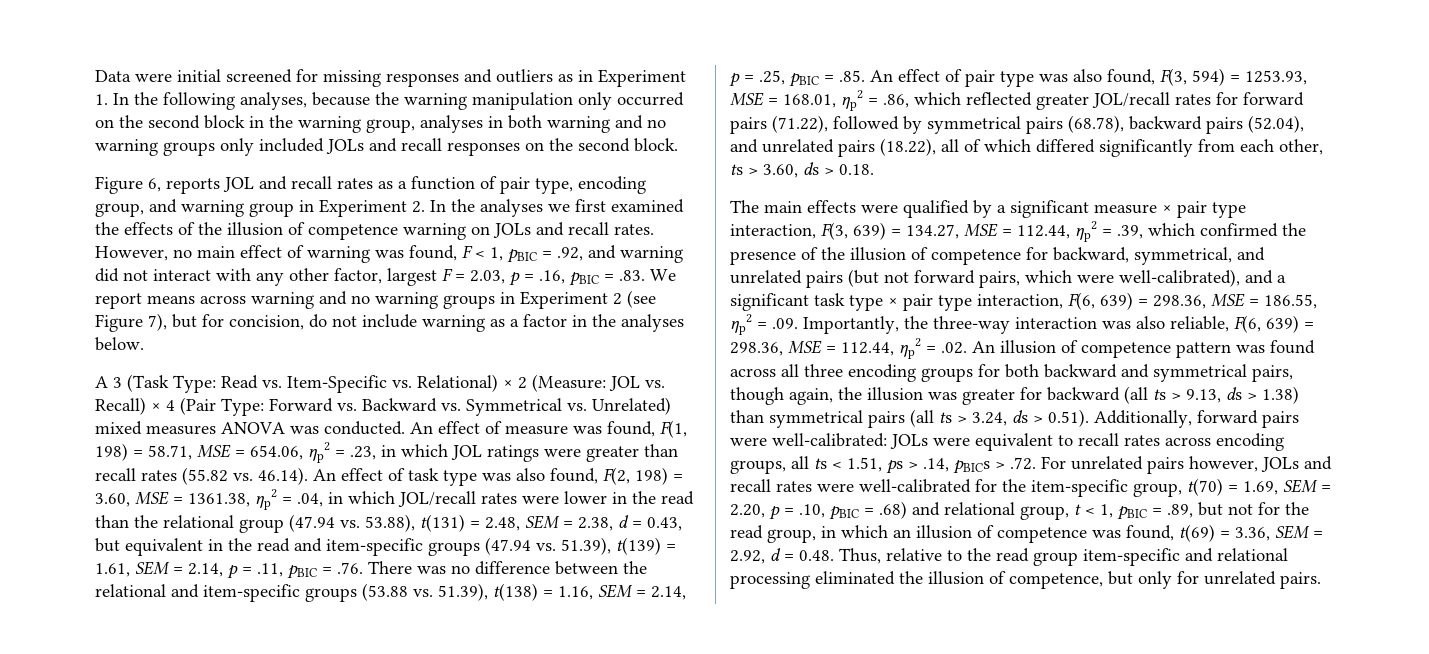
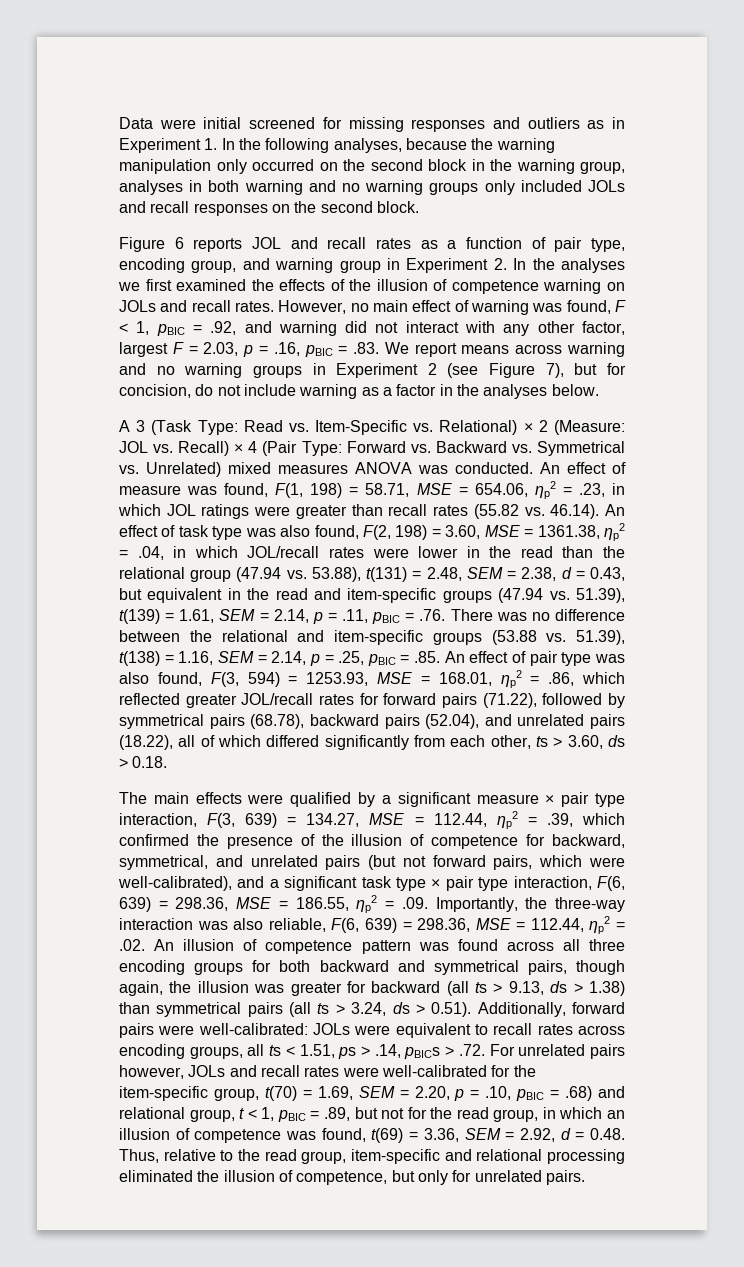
- Figure 6, reports JOL and recall rates as a function of pair type, encoding group, and warning group in Experiment 2. In the analyses we first examined the effects of the illusion of competence warning on JOLs and recall rates.
+ Figure 6 reports JOL and recall rates as a function of pair type, encoding group, and warning group in Experiment 2. In the analyses we first examined the effects of the illusion of competence warning on JOLs and recall rates.
- JOLs were equivalent to recall rates across encoding groups, all ts < 1.51, ps > .14, pBICs > .72. For unrelated pairs however, JOLs and recall rates were well-calibrated for the item-specific group, t(70) = 1.69, SEM = 2.20, p = .10, pBIC = .68) and relational group, t < 1, pBIC = .89, but not for the read group, in which an illusion of competence was found, t(69) = 3.36, SEM = 2.92, d = 0.48. Thus, relative to the read group item-specific and relational processing eliminated the illusion of competence, but only for unrelated pairs.
+ JOLs were equivalent to recall rates across encoding groups, all ts < 1.51, ps > .14, pBICs > .72. For unrelated pairs however, JOLs and recall rates were well-calibrated for the item-specific group, t(70) = 1.69, SEM = 2.20, p = .10, pBIC = .68) and relational group, t < 1, pBIC = .89, but not for the read group, in which an illusion of competence was found, t(69) = 3.36, SEM = 2.92, d = 0.48. Thus, relative to the read group, item-specific and relational processing eliminated the illusion of competence, but only for unrelated pairs.

